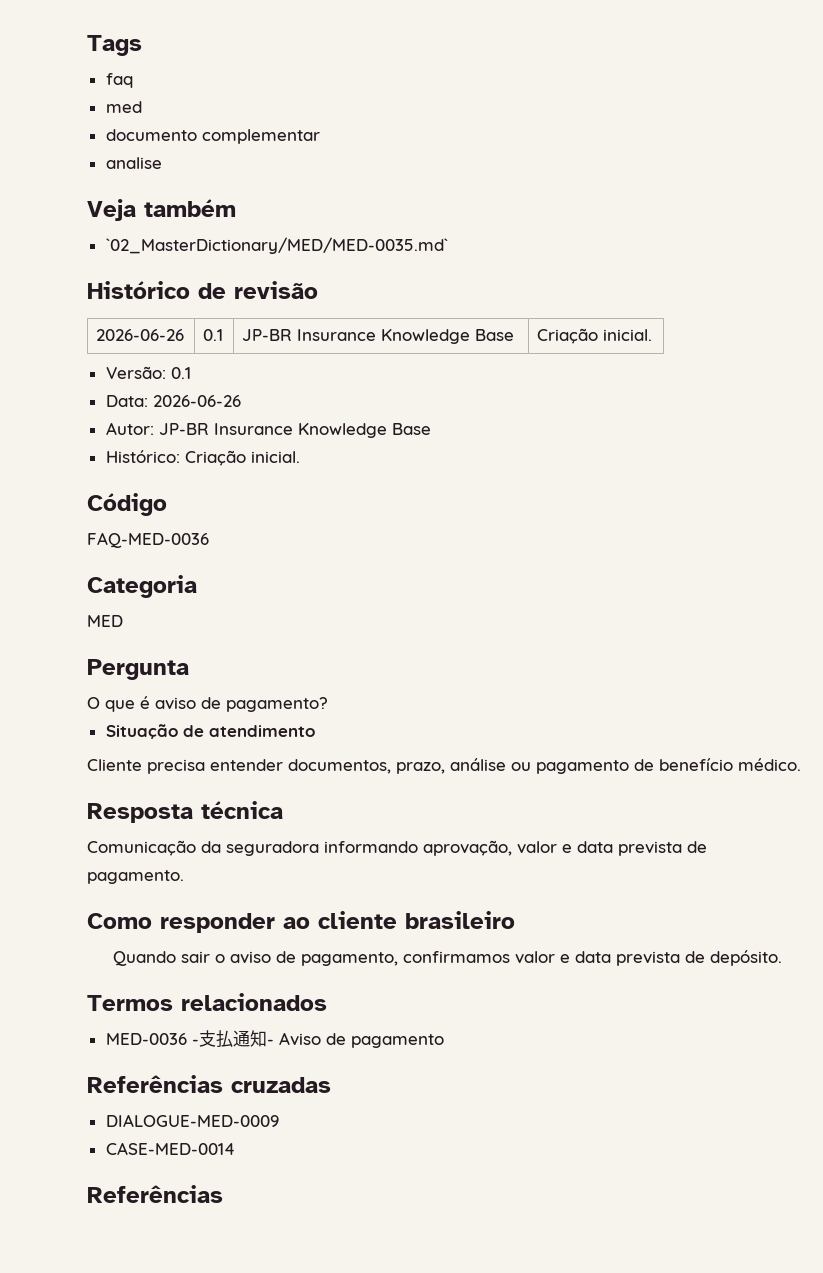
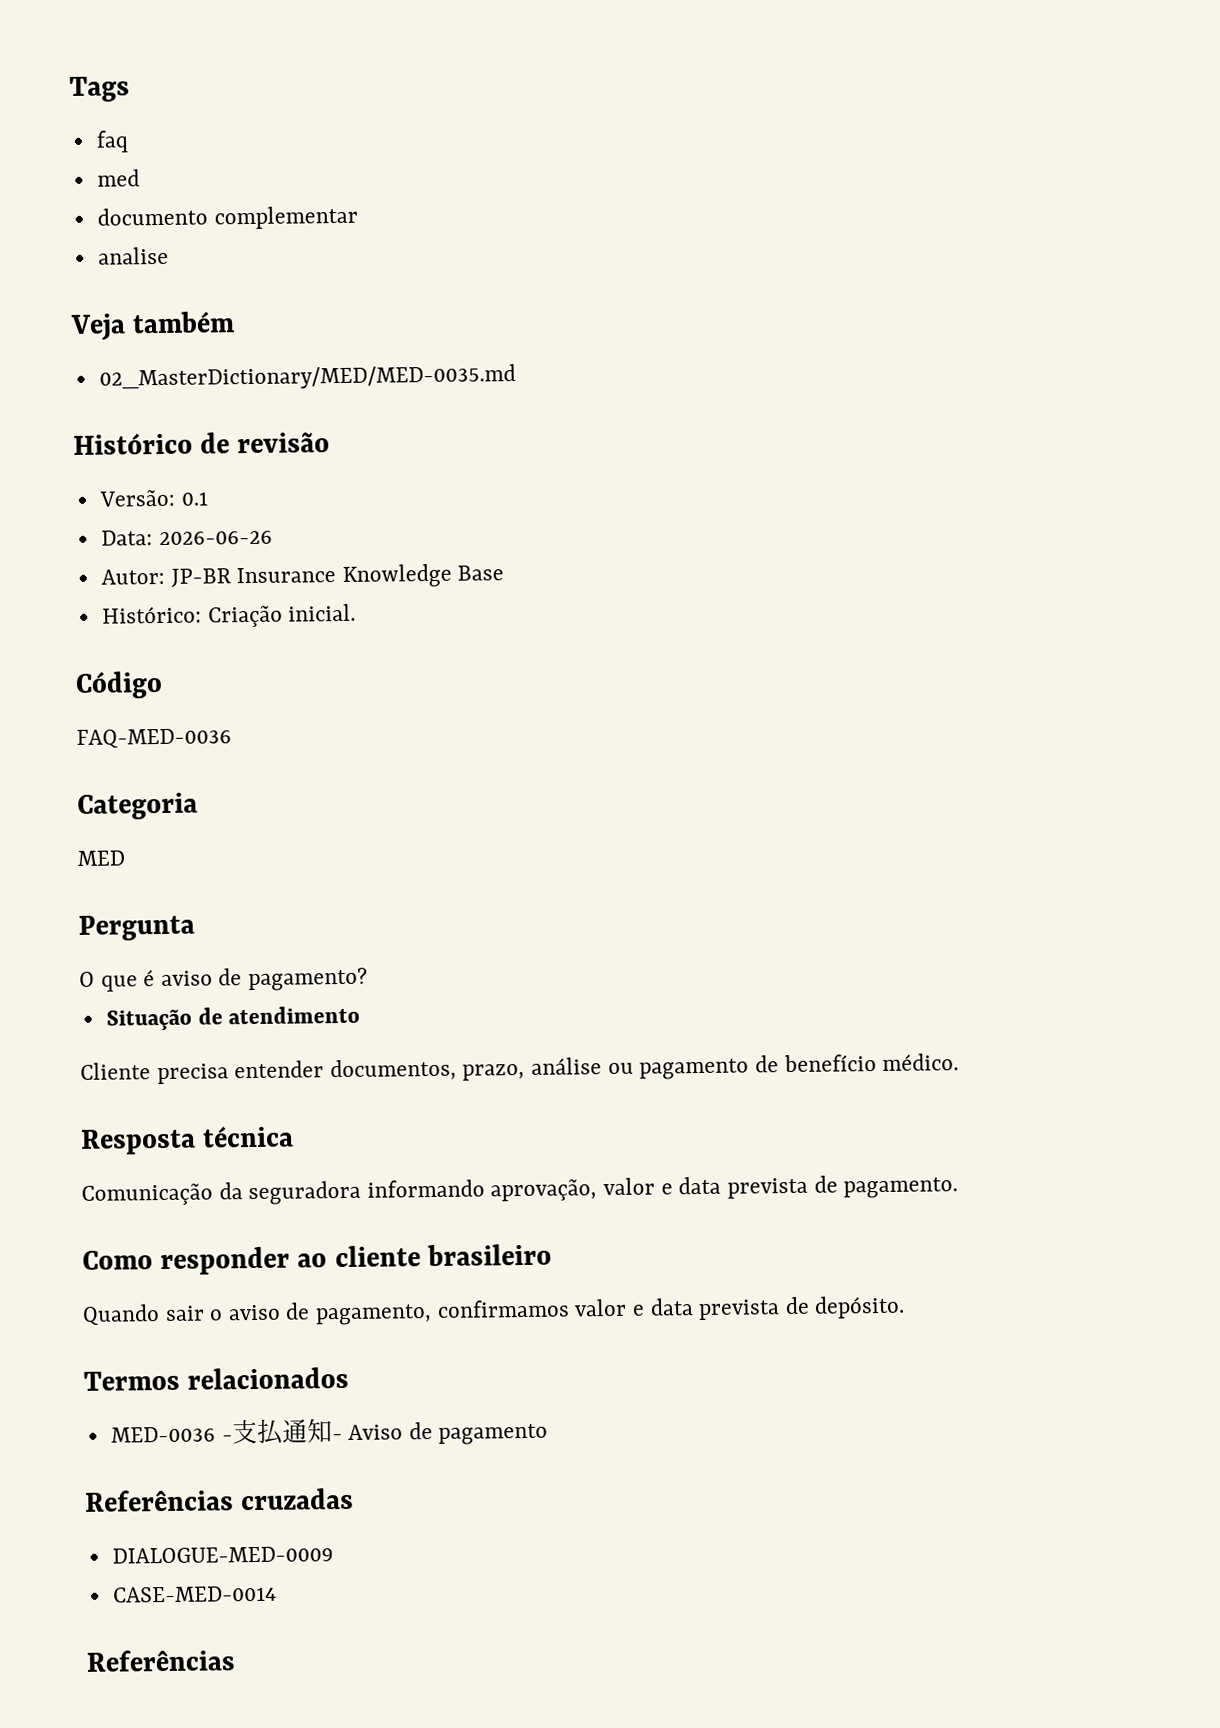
- `02_MasterDictionary/MED/MED-0035.md`
+ 02_MasterDictionary/MED/MED-0035.md
- 2026-06-26 | 0.1 | JP-BR Insurance Knowledge Base | Criação inicial.

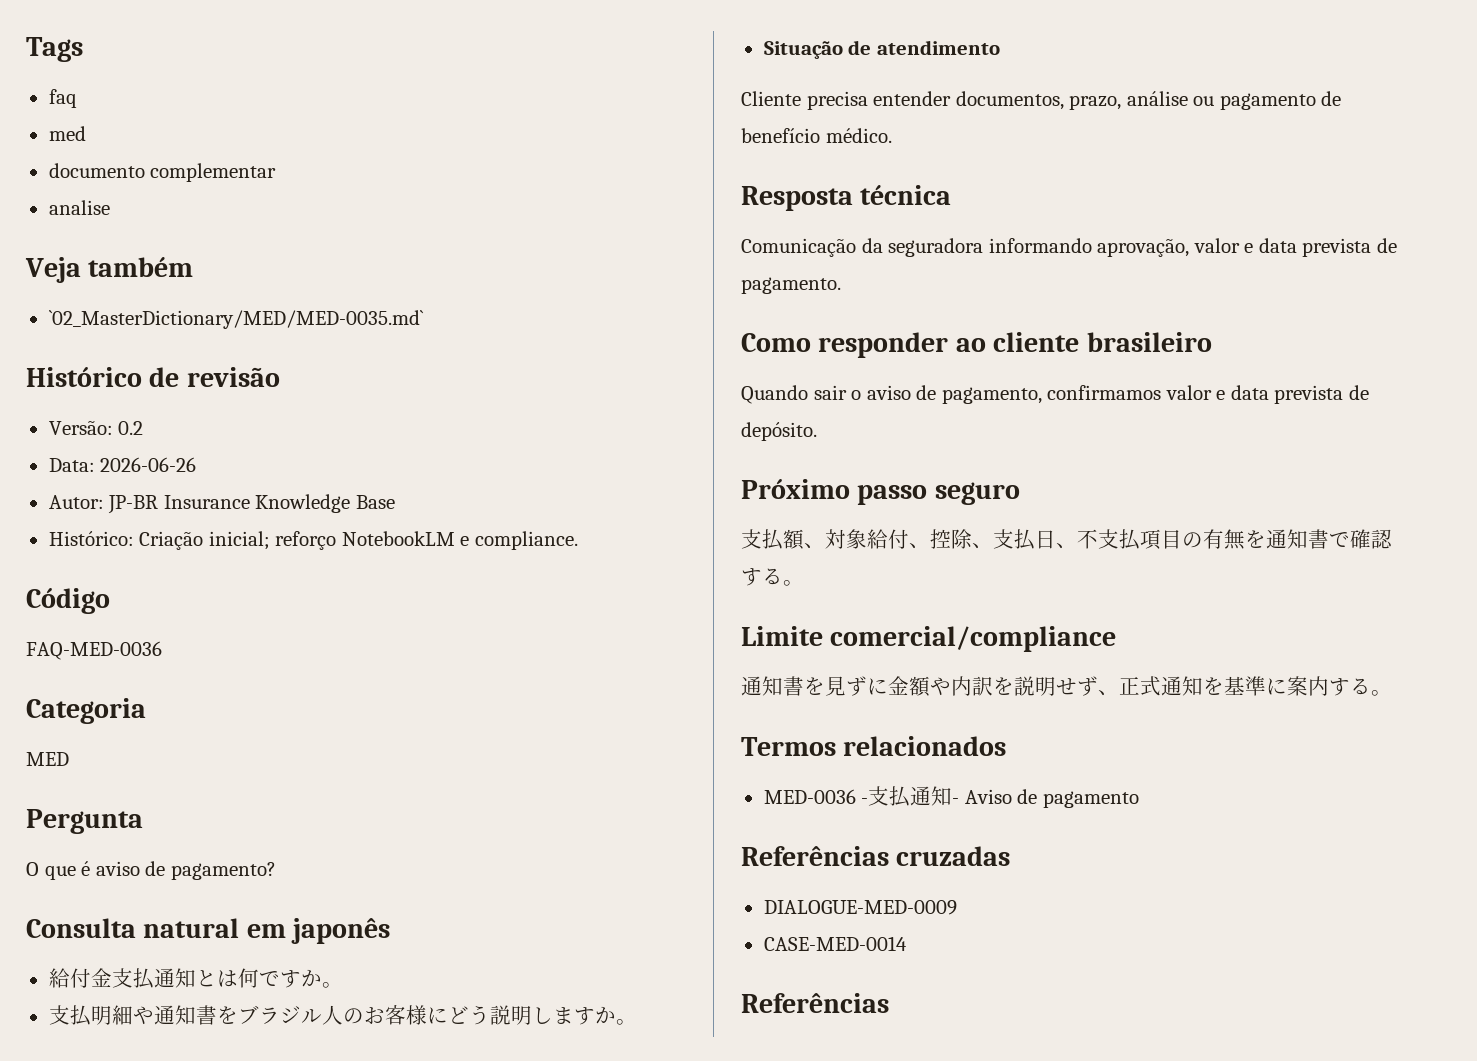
- 02_MasterDictionary/MED/MED-0035.md
+ `02_MasterDictionary/MED/MED-0035.md`
- Versão: 0.1
+ Versão: 0.2
- Histórico: Criação inicial.
+ Histórico: Criação inicial; reforço NotebookLM e compliance.
+ Consulta natural em japonês
+ 給付金支払通知とは何ですか。
+ 支払明細や通知書をブラジル人のお客様にどう説明しますか。
+ Próximo passo seguro
+ 支払額、対象給付、控除、支払日、不支払項目の有無を通知書で確認する。
+ Limite comercial/compliance
+ 通知書を見ずに金額や内訳を説明せず、正式通知を基準に案内する。

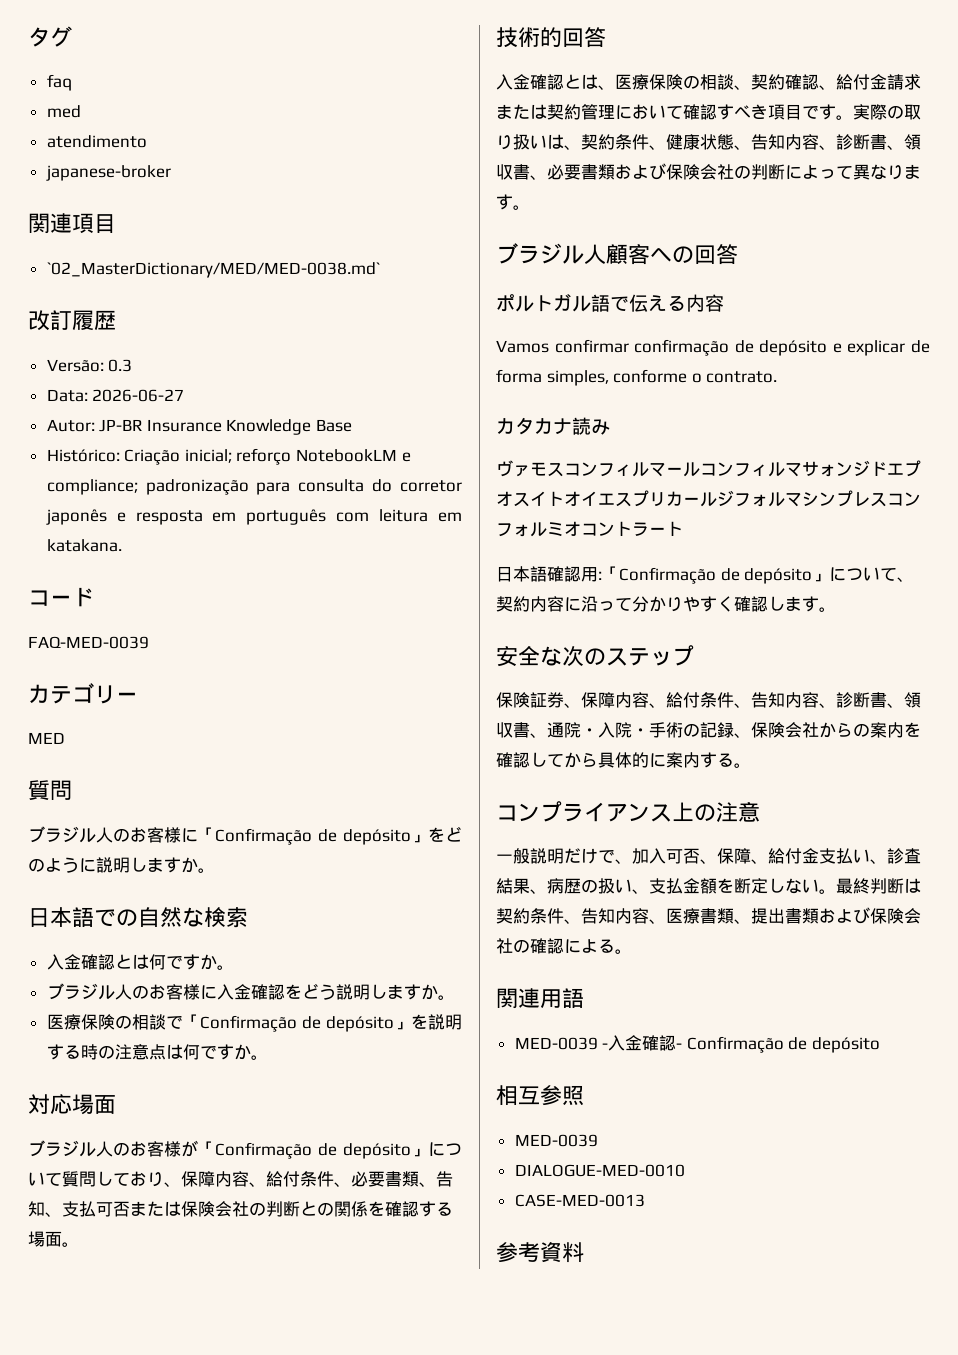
- Tags
+ タグ
- documento complementar
- analise
- Veja também
- `02_MasterDictionary/MED/MED-0035.md`
- Histórico de revisão
+ atendimento
+ japanese-broker
+ 関連項目
+ `02_MasterDictionary/MED/MED-0038.md`
+ 改訂履歴
- Versão: 0.2
+ Versão: 0.3
- Data: 2026-06-26
+ Data: 2026-06-27
- Histórico: Criação inicial; reforço NotebookLM e compliance.
- Código
- FAQ-MED-0036
- Categoria
+ Histórico: Criação inicial; reforço NotebookLM e compliance; padronização para consulta do corretor japonês e resposta em português com leitura em katakana.
+ コード
+ FAQ-MED-0039
+ カテゴリー
  MED
- Pergunta
- O que é aviso de pagamento?
- Consulta natural em japonês
- 給付金支払通知とは何ですか。
- 支払明細や通知書をブラジル人のお客様にどう説明しますか。
+ 質問
+ ブラジル人のお客様に「Confirmação de depósito」をどのように説明しますか。
+ 日本語での自然な検索
+ 入金確認とは何ですか。
+ ブラジル人のお客様に入金確認をどう説明しますか。
- Situação de atendimento
- Cliente precisa entender documentos, prazo, análise ou pagamento de benefício médico.
- Resposta técnica
- Comunicação da seguradora informando aprovação, valor e data prevista de pagamento.
- Como responder ao cliente brasileiro
- Quando sair o aviso de pagamento, confirmamos valor e data prevista de depósito.
- Próximo passo seguro
- 支払額、対象給付、控除、支払日、不支払項目の有無を通知書で確認する。
- Limite comercial/compliance
- 通知書を見ずに金額や内訳を説明せず、正式通知を基準に案内する。
- Termos relacionados
- MED-0036 -支払通知- Aviso de pagamento
- Referências cruzadas
- DIALOGUE-MED-0009
- CASE-MED-0014
- Referências
+ 医療保険の相談で「Confirmação de depósito」を説明する時の注意点は何ですか。
+ 対応場面
+ ブラジル人のお客様が「Confirmação de depósito」について質問しており、保障内容、給付条件、必要書類、告知、支払可否または保険会社の判断との関係を確認する場面。
+ 技術的回答
+ 入金確認とは、医療保険の相談、契約確認、給付金請求または契約管理において確認すべき項目です。実際の取り扱いは、契約条件、健康状態、告知内容、診断書、領収書、必要書類および保険会社の判断によって異なります。
+ ブラジル人顧客への回答
+ ポルトガル語で伝える内容
+ Vamos confirmar confirmação de depósito e explicar de forma simples, conforme o contrato.
+ カタカナ読み
+ ヴァモスコンフィルマールコンフィルマサォンジドエプオスイトオイエスプリカールジフォルマシンプレスコンフォルミオコントラート
+ 日本語確認用:「Confirmação de depósito」について、契約内容に沿って分かりやすく確認します。
+ 安全な次のステップ
+ 保険証券、保障内容、給付条件、告知内容、診断書、領収書、通院・入院・手術の記録、保険会社からの案内を確認してから具体的に案内する。
+ コンプライアンス上の注意
+ 一般説明だけで、加入可否、保障、給付金支払い、診査結果、病歴の扱い、支払金額を断定しない。最終判断は契約条件、告知内容、医療書類、提出書類および保険会社の確認による。
+ 関連用語
+ MED-0039 -入金確認- Confirmação de depósito
+ 相互参照
+ MED-0039
+ DIALOGUE-MED-0010
+ CASE-MED-0013
+ 参考資料

